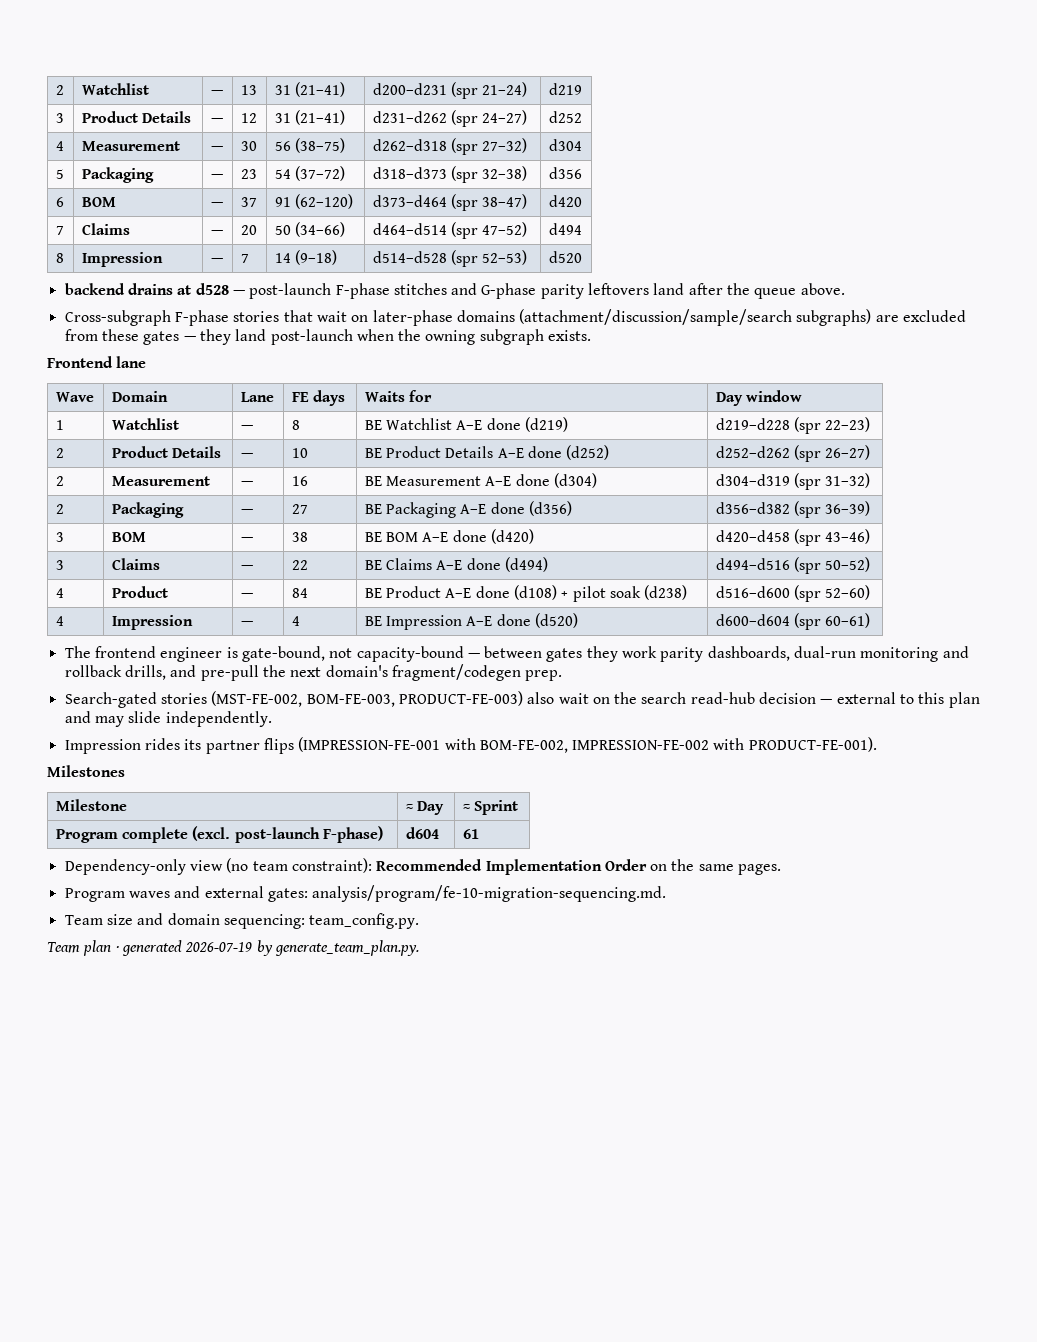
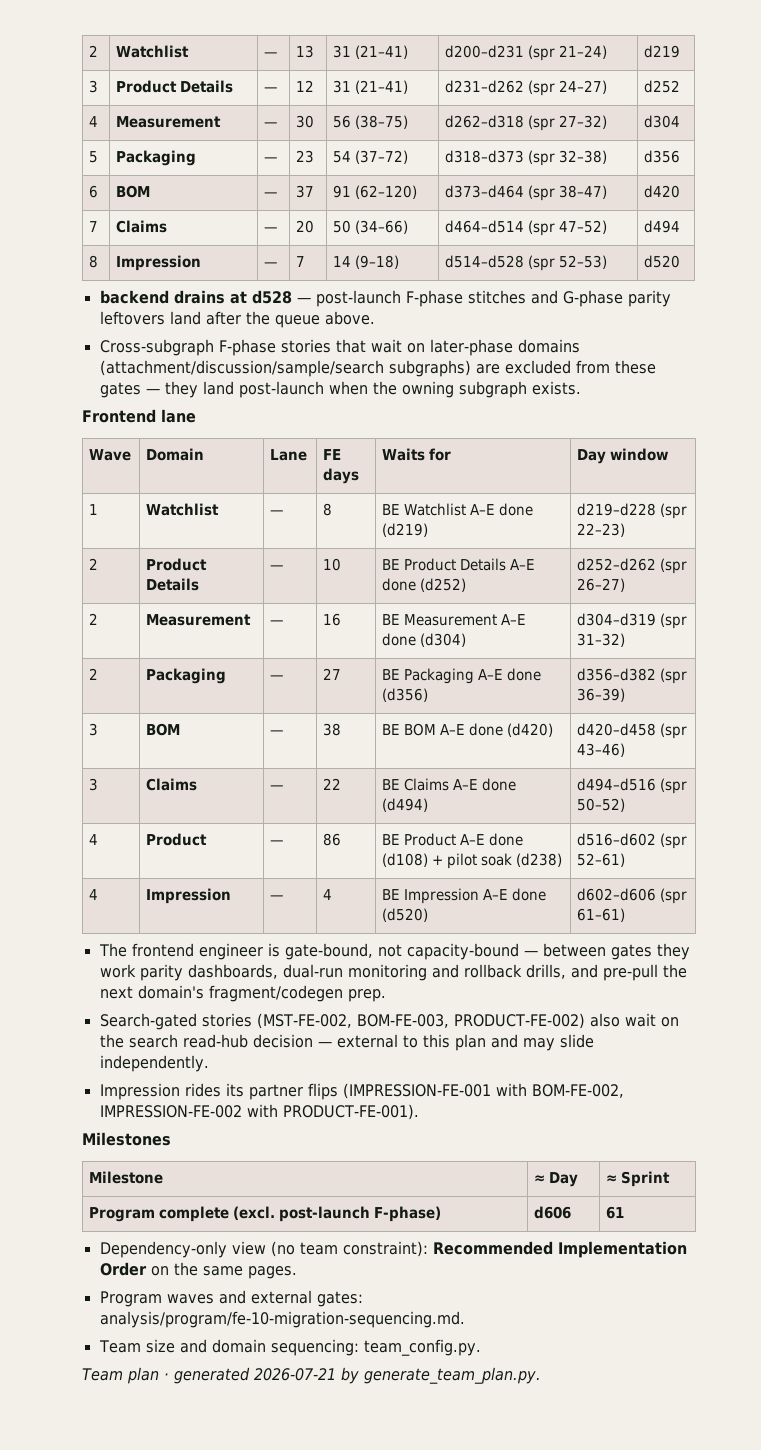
- 4 | Product | — | 84 | BE Product A–E done (d108) + pilot soak (d238) | d516–d600 (spr 52–60)
+ 4 | Product | — | 86 | BE Product A–E done (d108) + pilot soak (d238) | d516–d602 (spr 52–61)
- 4 | Impression | — | 4 | BE Impression A–E done (d520) | d600–d604 (spr 60–61)
+ 4 | Impression | — | 4 | BE Impression A–E done (d520) | d602–d606 (spr 61–61)
- Search-gated stories (MST-FE-002, BOM-FE-003, PRODUCT-FE-003) also wait on the search read-hub decision — external to this plan and may slide independently.
+ Search-gated stories (MST-FE-002, BOM-FE-003, PRODUCT-FE-002) also wait on the search read-hub decision — external to this plan and may slide independently.
- Program complete (excl. post-launch F-phase) | d604 | 61
+ Program complete (excl. post-launch F-phase) | d606 | 61
- Team plan · generated 2026-07-19 by generate_team_plan.py.
+ Team plan · generated 2026-07-21 by generate_team_plan.py.

